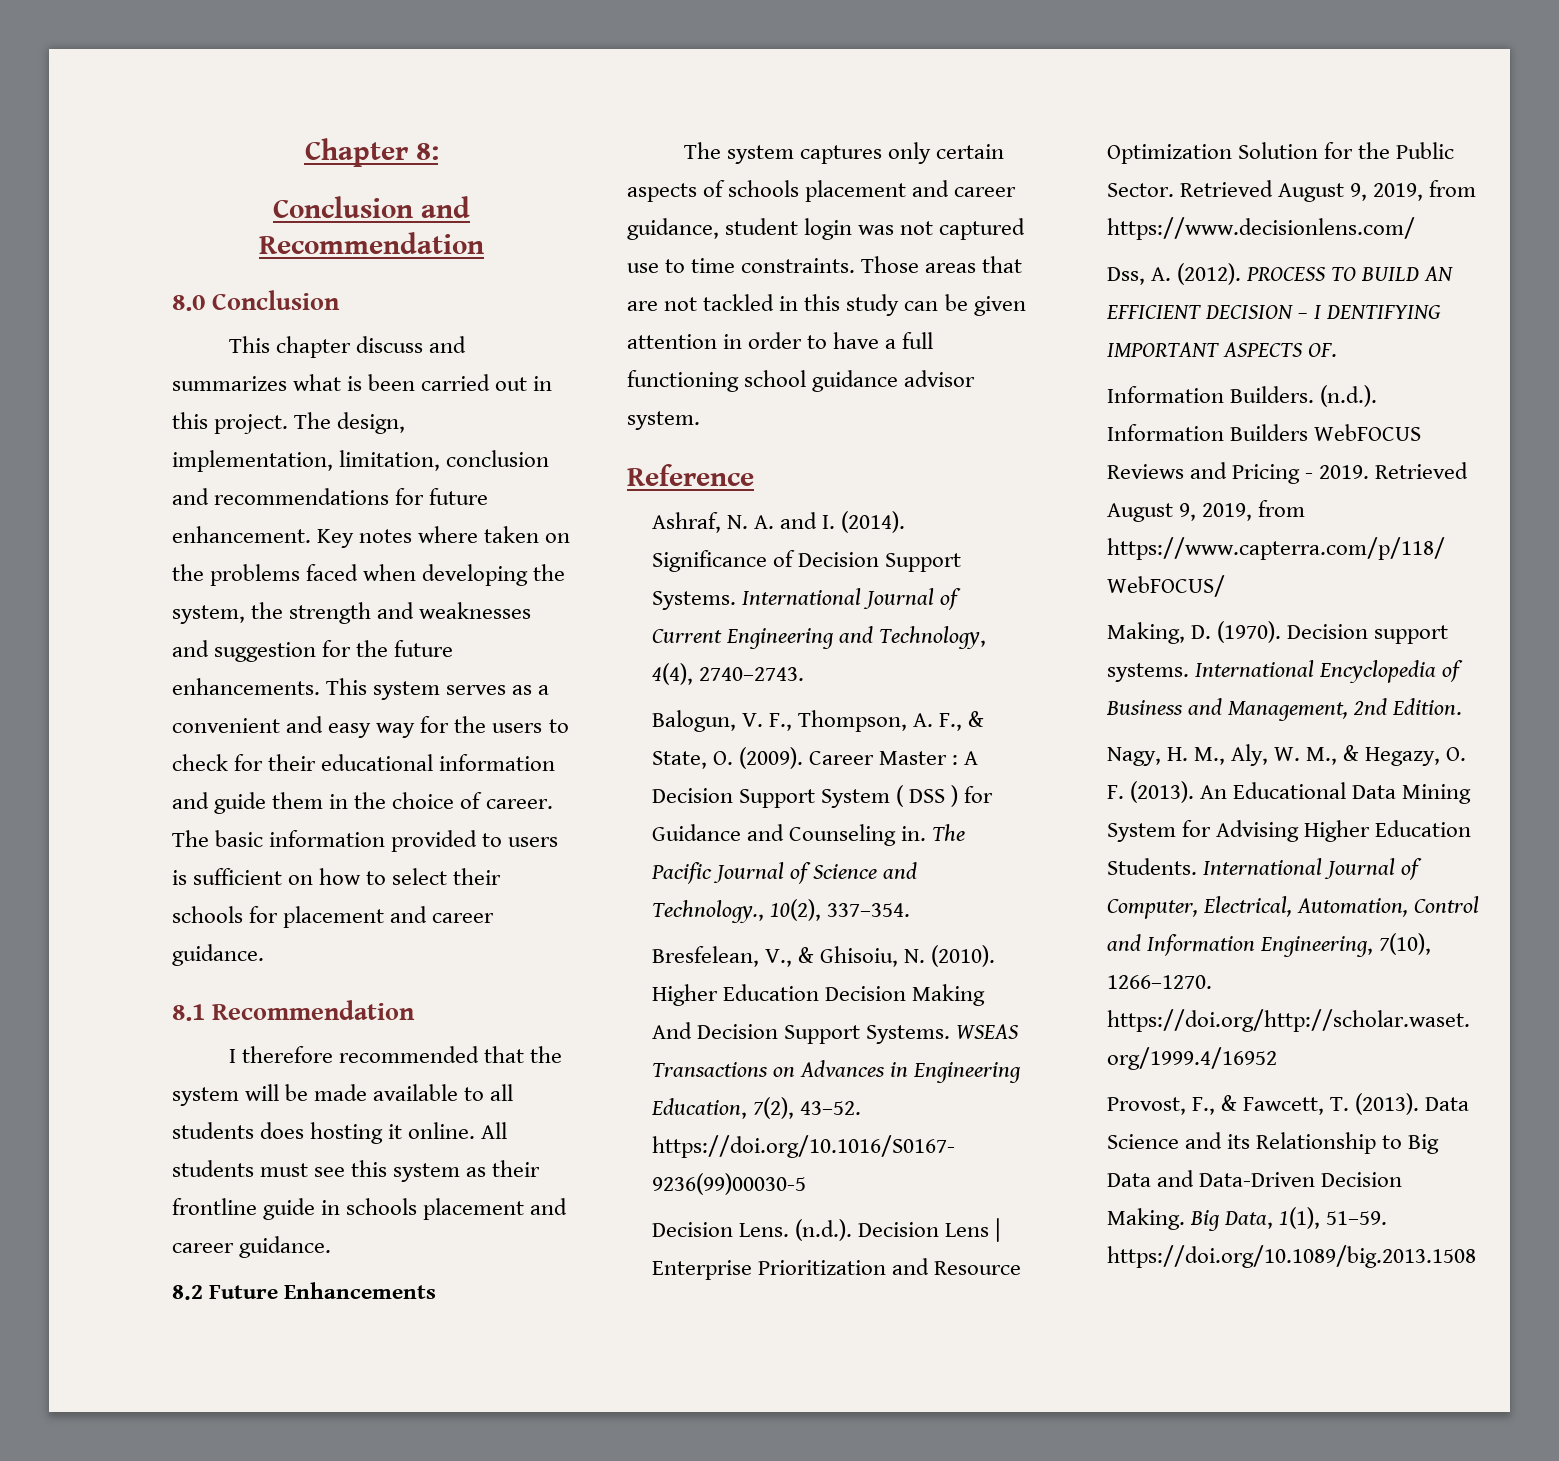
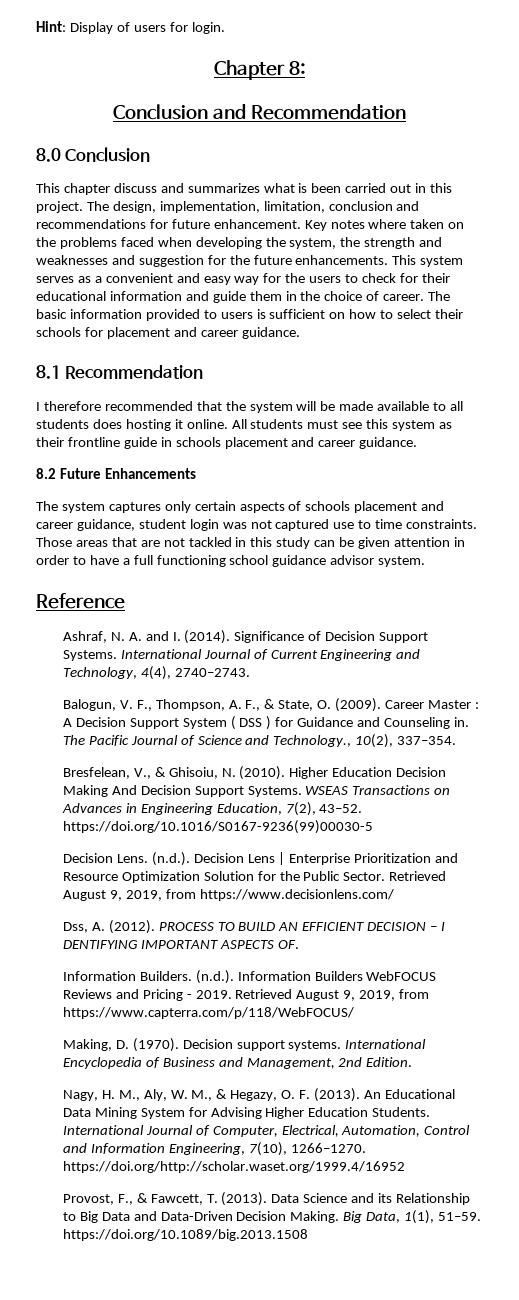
+ Hint: Display of users for login.

